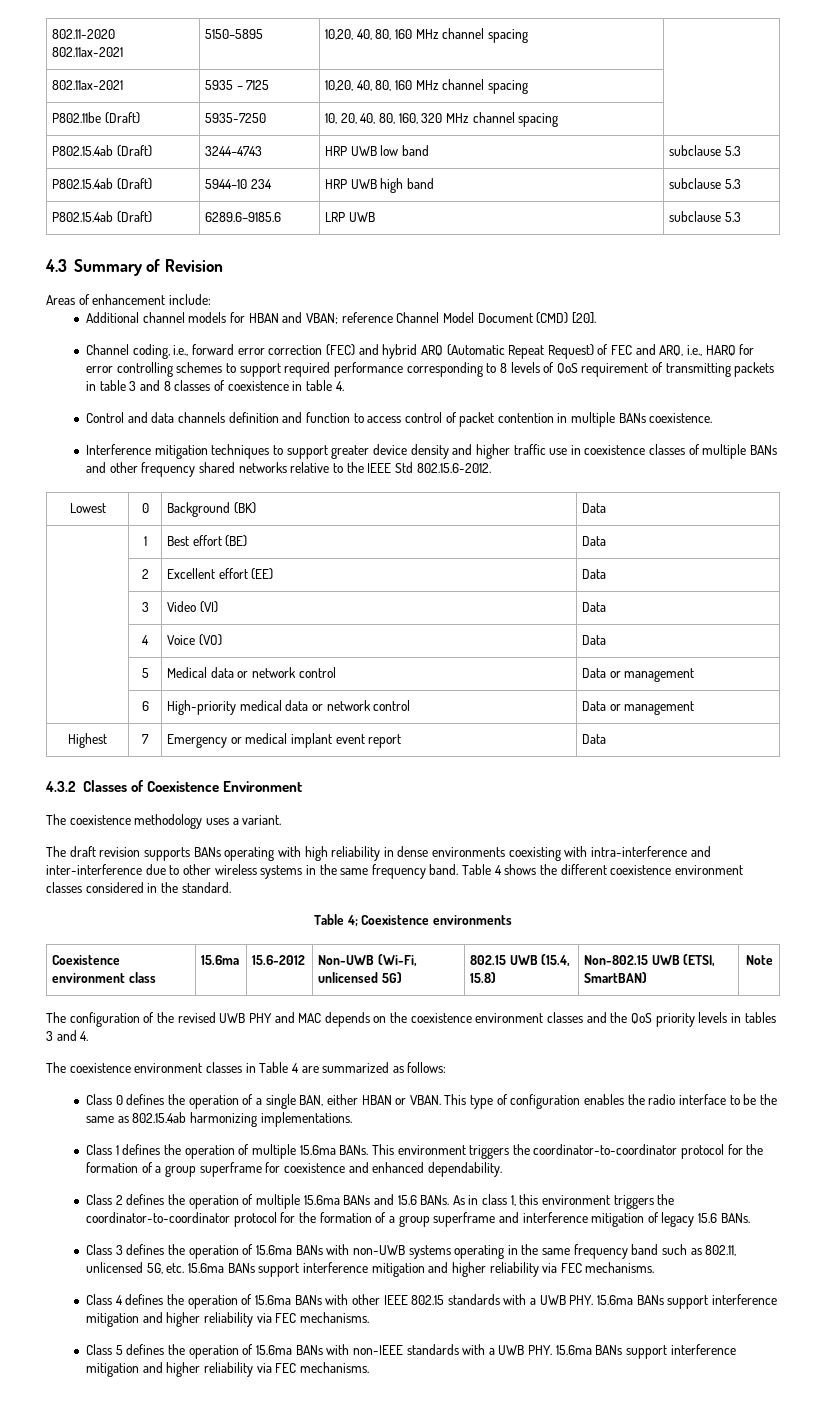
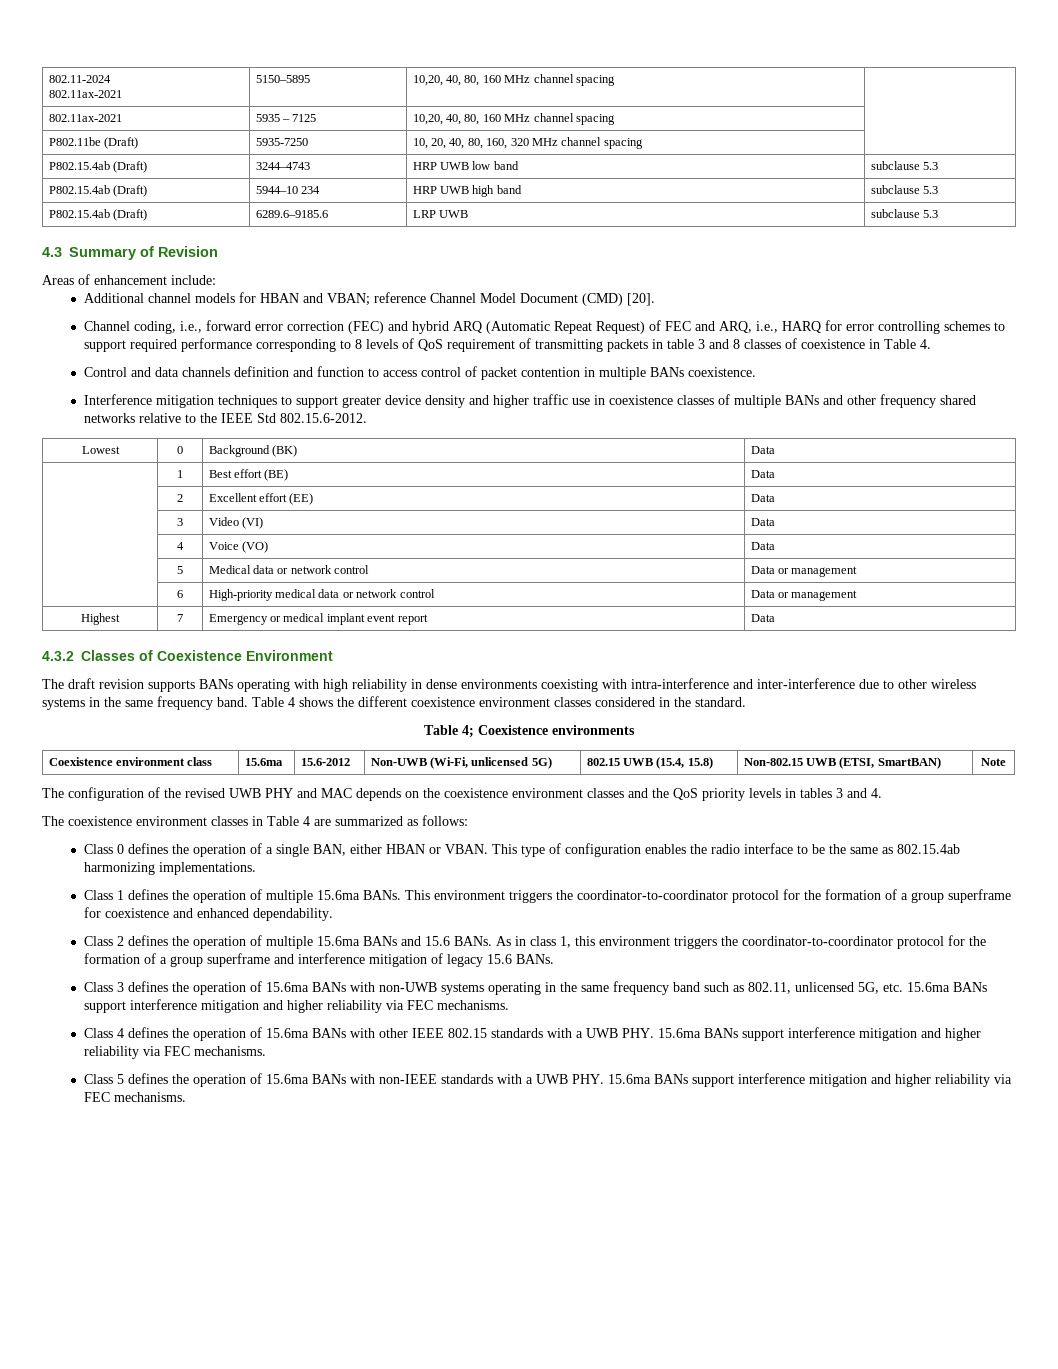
- 802.11-2020
+ 802.11-2024
- Channel coding, i.e., forward error correction (FEC) and hybrid ARQ (Automatic Repeat Request) of FEC and ARQ, i.e., HARQ for error controlling schemes to support required performance corresponding to 8 levels of QoS requirement of transmitting packets in table 3 and 8 classes of coexistence in table 4.
+ Channel coding, i.e., forward error correction (FEC) and hybrid ARQ (Automatic Repeat Request) of FEC and ARQ, i.e., HARQ for error controlling schemes to support required performance corresponding to 8 levels of QoS requirement of transmitting packets in table 3 and 8 classes of coexistence in Table 4.
- The coexistence methodology uses a variant.

